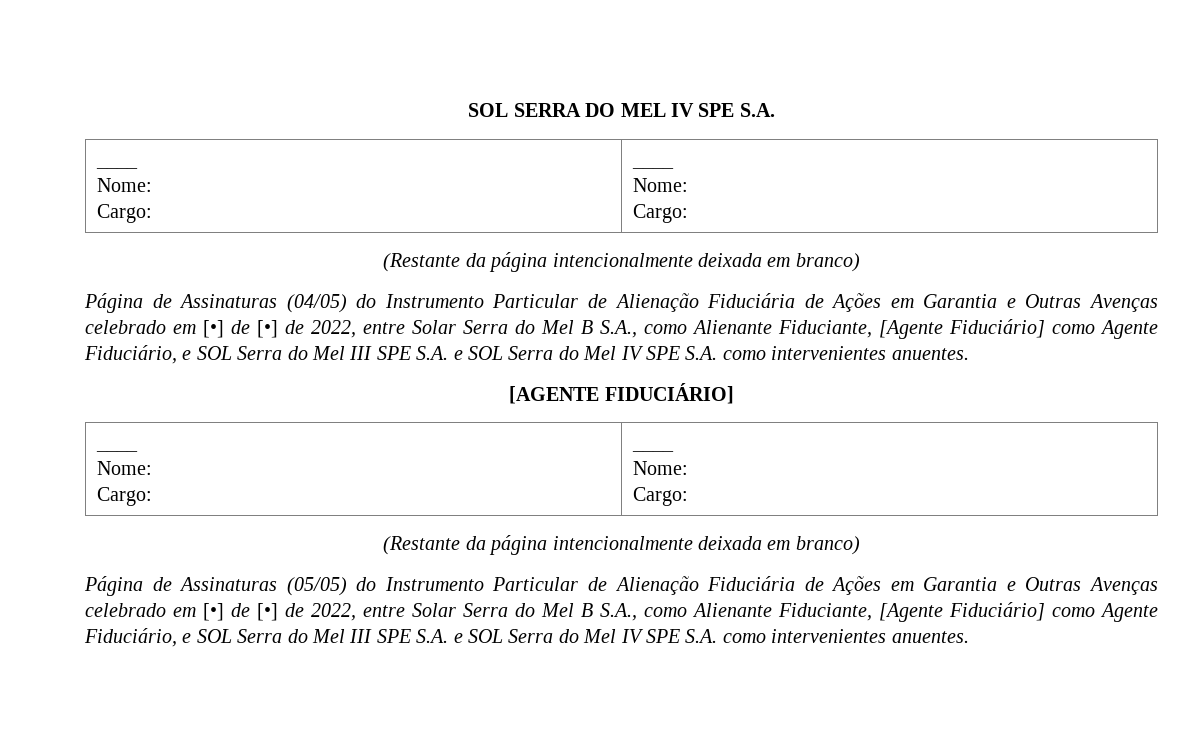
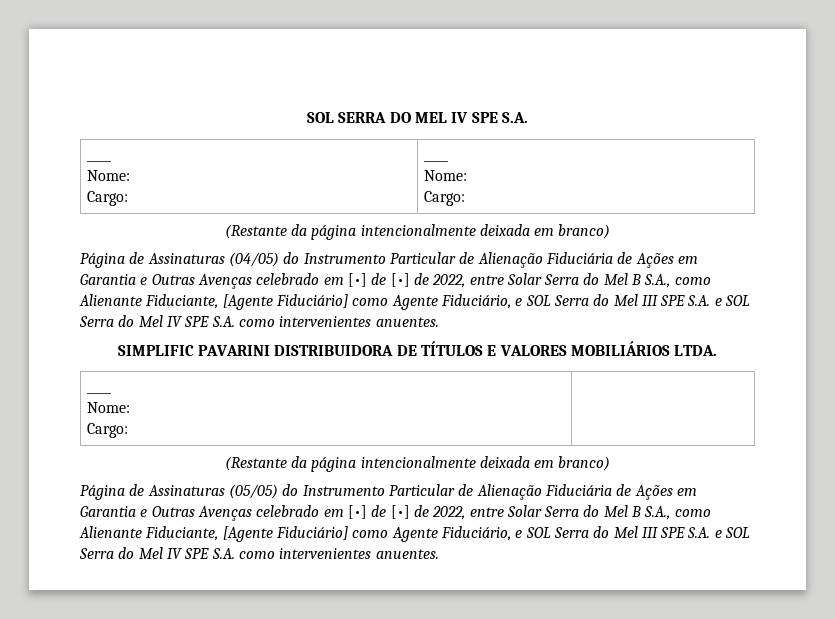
- [AGENTE FIDUCIÁRIO]
+ SIMPLIFIC PAVARINI DISTRIBUIDORA DE TÍTULOS E VALORES MOBILIÁRIOS LTDA.
  ____
  Nome:
- Cargo: | ____
- Nome:
- Cargo:
+ Cargo: |

